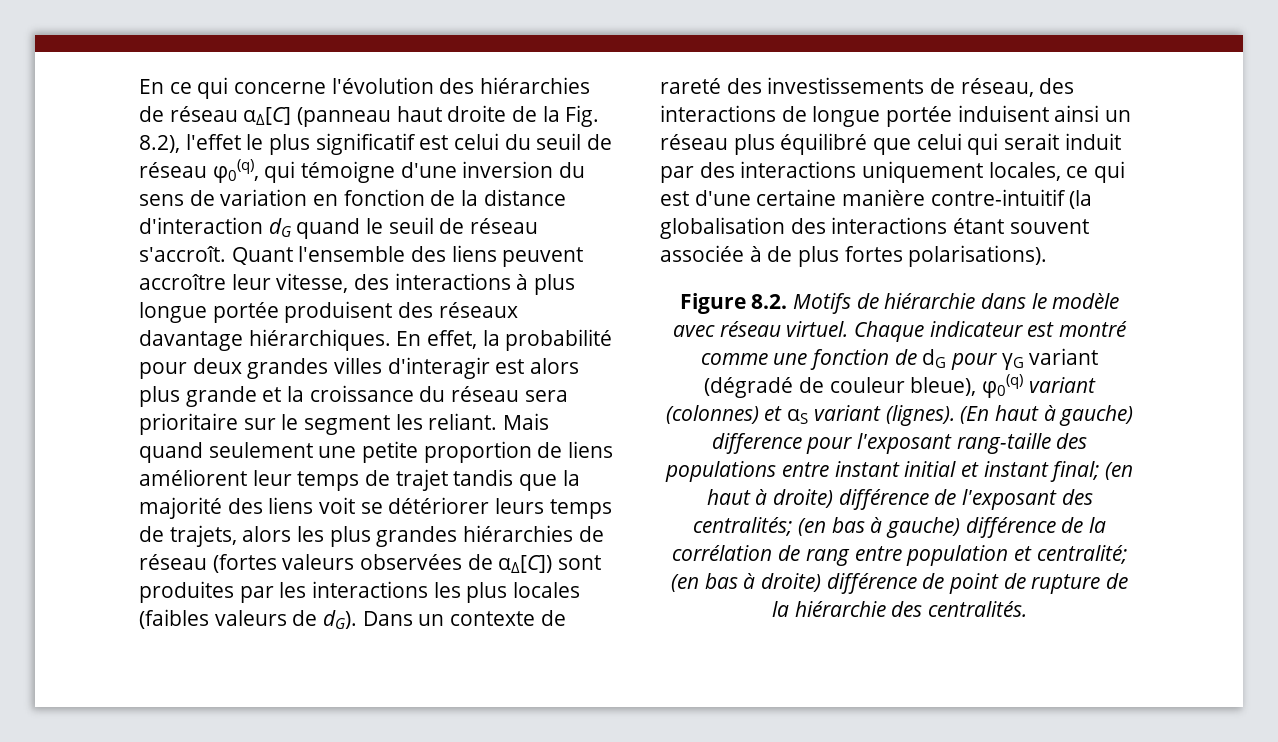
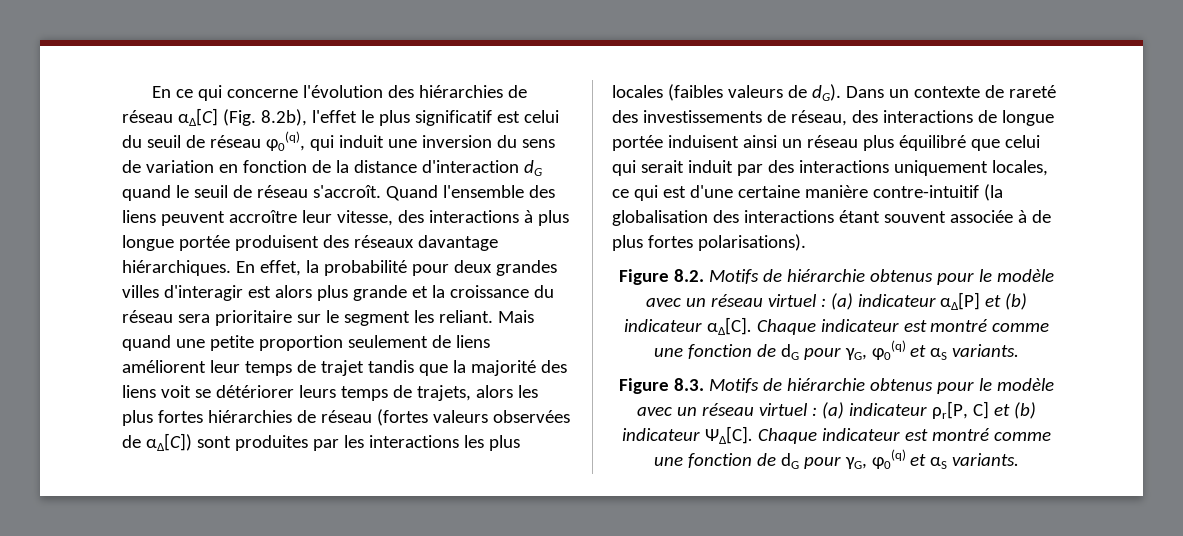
- En ce qui concerne l'évolution des hiérarchies de réseau αΔ[C] (panneau haut droite de la Fig. 8.2), l'effet le plus significatif est celui du seuil de réseau φ0(q), qui témoigne d'une inversion du sens de variation en fonction de la distance d'interaction dG quand le seuil de réseau s'accroît.
+ En ce qui concerne l'évolution des hiérarchies de réseau αΔ[C] (Fig. 8.2b), l'effet le plus significatif est celui du seuil de réseau φ0(q), qui induit une inversion du sens de variation en fonction de la distance d'interaction dG quand le seuil de réseau s'accroît.
- Quant l'ensemble des liens peuvent accroître leur vitesse, des interactions à plus longue portée produisent des réseaux davantage hiérarchiques.
+ Quand l'ensemble des liens peuvent accroître leur vitesse, des interactions à plus longue portée produisent des réseaux davantage hiérarchiques.
- Mais quand seulement une petite proportion de liens améliorent leur temps de trajet tandis que la majorité des liens voit se détériorer leurs temps de trajets, alors les plus grandes hiérarchies de réseau (fortes valeurs observées de αΔ[C]) sont produites par les interactions les plus locales (faibles valeurs de dG).
+ Mais quand une petite proportion seulement de liens améliorent leur temps de trajet tandis que la majorité des liens voit se détériorer leurs temps de trajets, alors les plus fortes hiérarchies de réseau (fortes valeurs observées de αΔ[C]) sont produites par les interactions les plus locales (faibles valeurs de dG).
- Figure 8.2. Motifs de hiérarchie dans le modèle avec réseau virtuel. Chaque indicateur est montré comme une fonction de dG pour γG variant (dégradé de couleur bleue), φ0(q) variant (colonnes) et αS variant (lignes). (En haut à gauche) difference pour l'exposant rang-taille des populations entre instant initial et instant final; (en haut à droite) différence de l'exposant des centralités; (en bas à gauche) différence de la corrélation de rang entre population et centralité; (en bas à droite) différence de point de rupture de la hiérarchie des centralités.
+ Figure 8.2. Motifs de hiérarchie obtenus pour le modèle avec un réseau virtuel : (a) indicateur αΔ[P] et (b) indicateur αΔ[C]. Chaque indicateur est montré comme une fonction de dG pour γG, φ0(q) et αS variants.
+ Figure 8.3. Motifs de hiérarchie obtenus pour le modèle avec un réseau virtuel : (a) indicateur ρr[P, C] et (b) indicateur ΨΔ[C]. Chaque indicateur est montré comme une fonction de dG pour γG, φ0(q) et αS variants.

